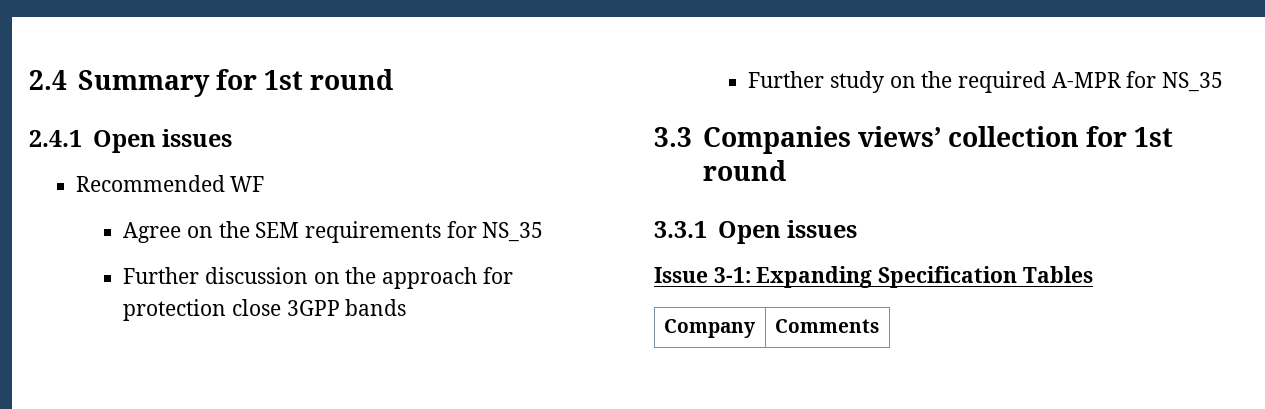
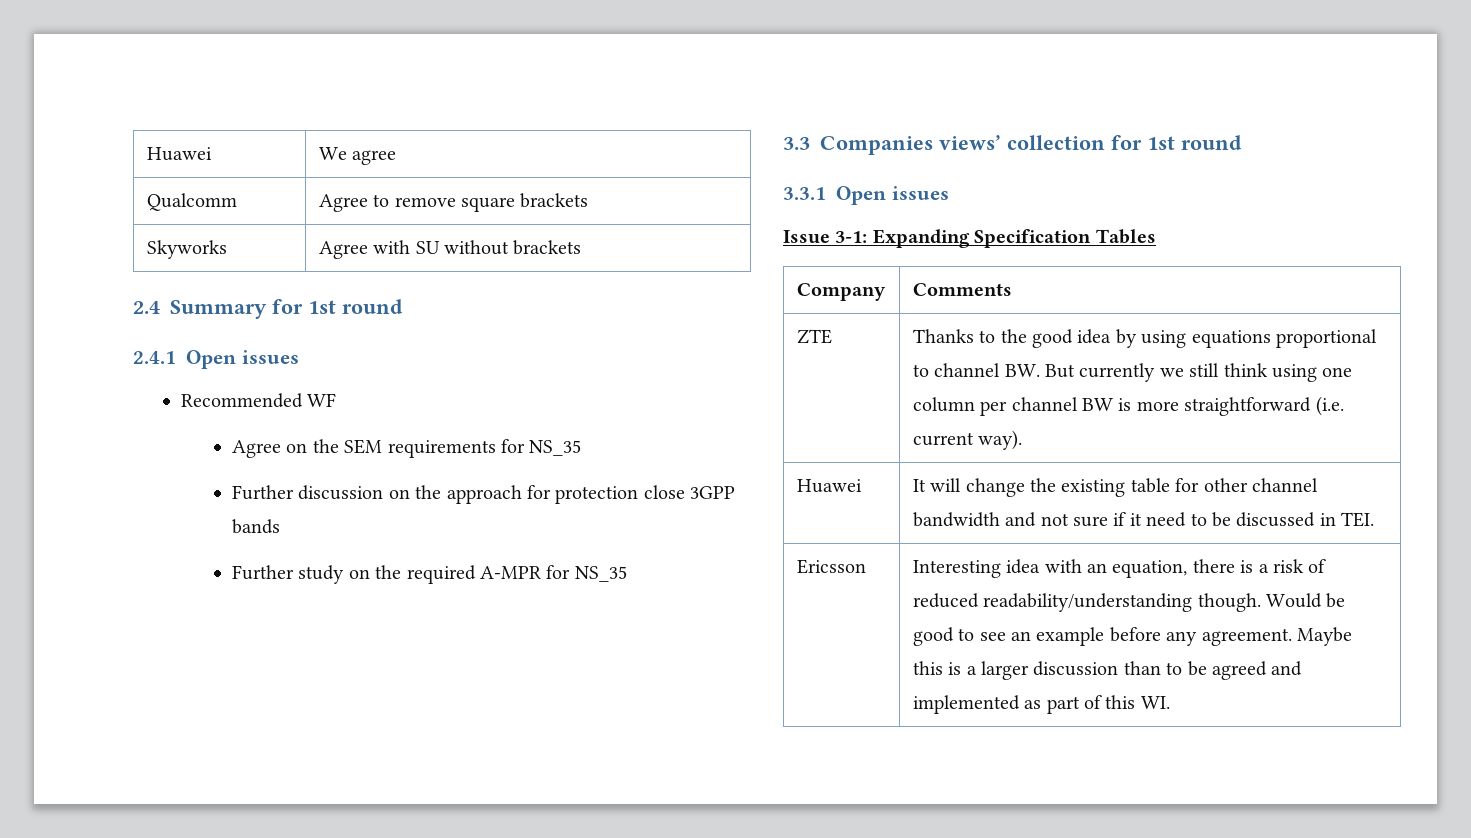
+ Huawei | We agree
+ Qualcomm | Agree to remove square brackets
+ Skyworks | Agree with SU without brackets
+ ZTE | Thanks to the good idea by using equations proportional to channel BW. But currently we still think using one column per channel BW is more straightforward (i.e. current way).
+ Huawei | It will change the existing table for other channel bandwidth and not sure if it need to be discussed in TEI.
+ Ericsson | Interesting idea with an equation, there is a risk of reduced readability/understanding though. Would be good to see an example before any agreement. Maybe this is a larger discussion than to be agreed and implemented as part of this WI.

